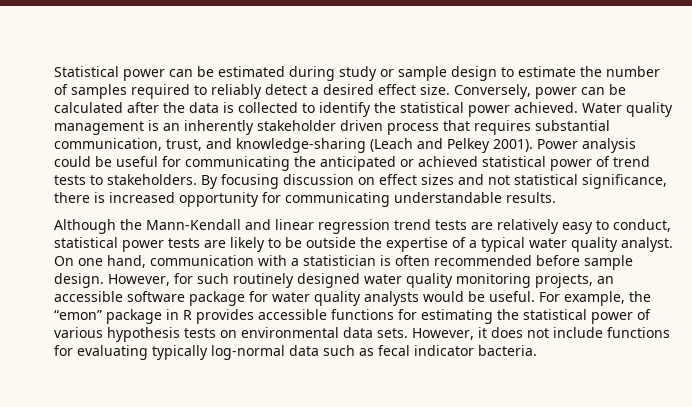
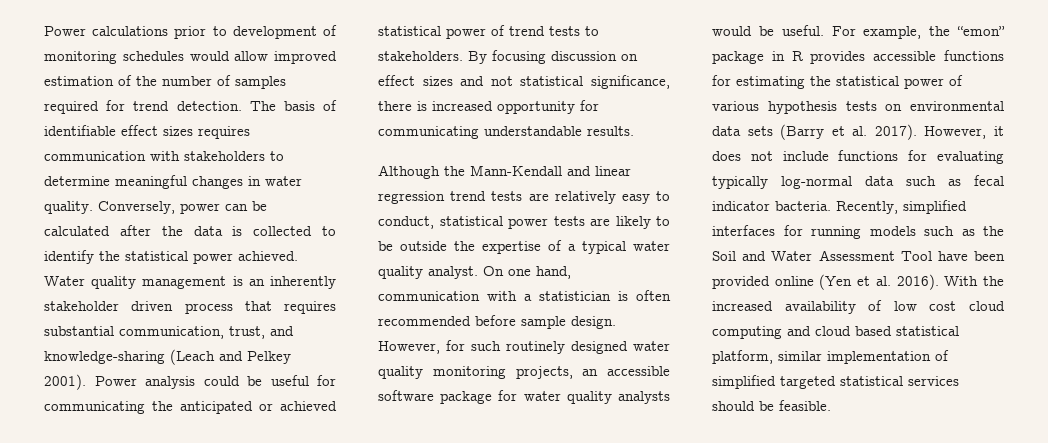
- Statistical power can be estimated during study or sample design to estimate the number of samples required to reliably detect a desired effect size.
+ Power calculations prior to development of monitoring schedules would allow improved estimation of the number of samples required for trend detection. The basis of identifiable effect sizes requires communication with stakeholders to determine meaningful changes in water quality.
- For example, the “emon” package in R provides accessible functions for estimating the statistical power of various hypothesis tests on environmental data sets.
+ For example, the “emon” package in R provides accessible functions for estimating the statistical power of various hypothesis tests on environmental data sets (Barry et al. 2017).
+ Recently, simplified interfaces for running models such as the Soil and Water Assessment Tool have been provided online (Yen et al. 2016). With the increased availability of low cost cloud computing and cloud based statistical platform, similar implementation of simplified targeted statistical services should be feasible.

